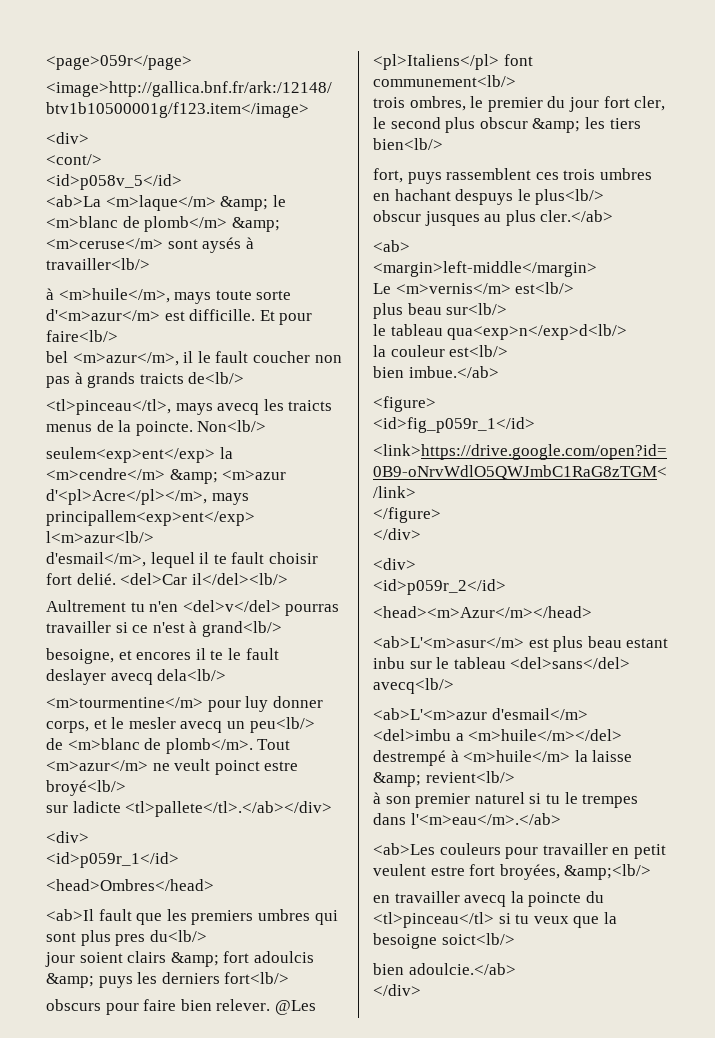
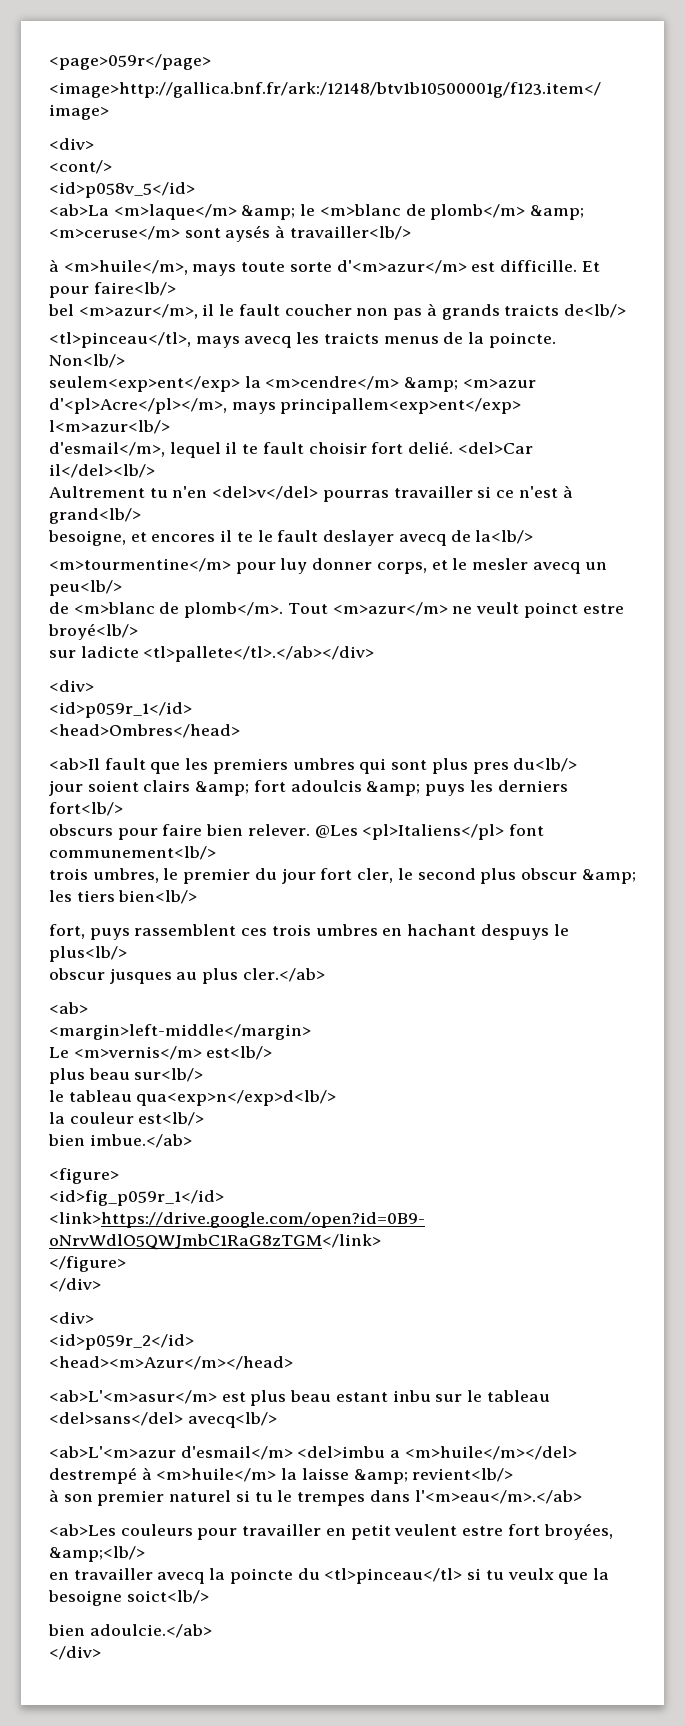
- besoigne, et encores il te le fault deslayer avecq dela<lb/>
+ besoigne, et encores il te le fault deslayer avecq de la<lb/>
- trois ombres, le premier du jour fort cler, le second plus obscur &amp; les tiers bien<lb/>
+ trois umbres, le premier du jour fort cler, le second plus obscur &amp; les tiers bien<lb/>
- en travailler avecq la poincte du <tl>pinceau</tl> si tu veux que la besoigne soict<lb/>
+ en travailler avecq la poincte du <tl>pinceau</tl> si tu veulx que la besoigne soict<lb/>

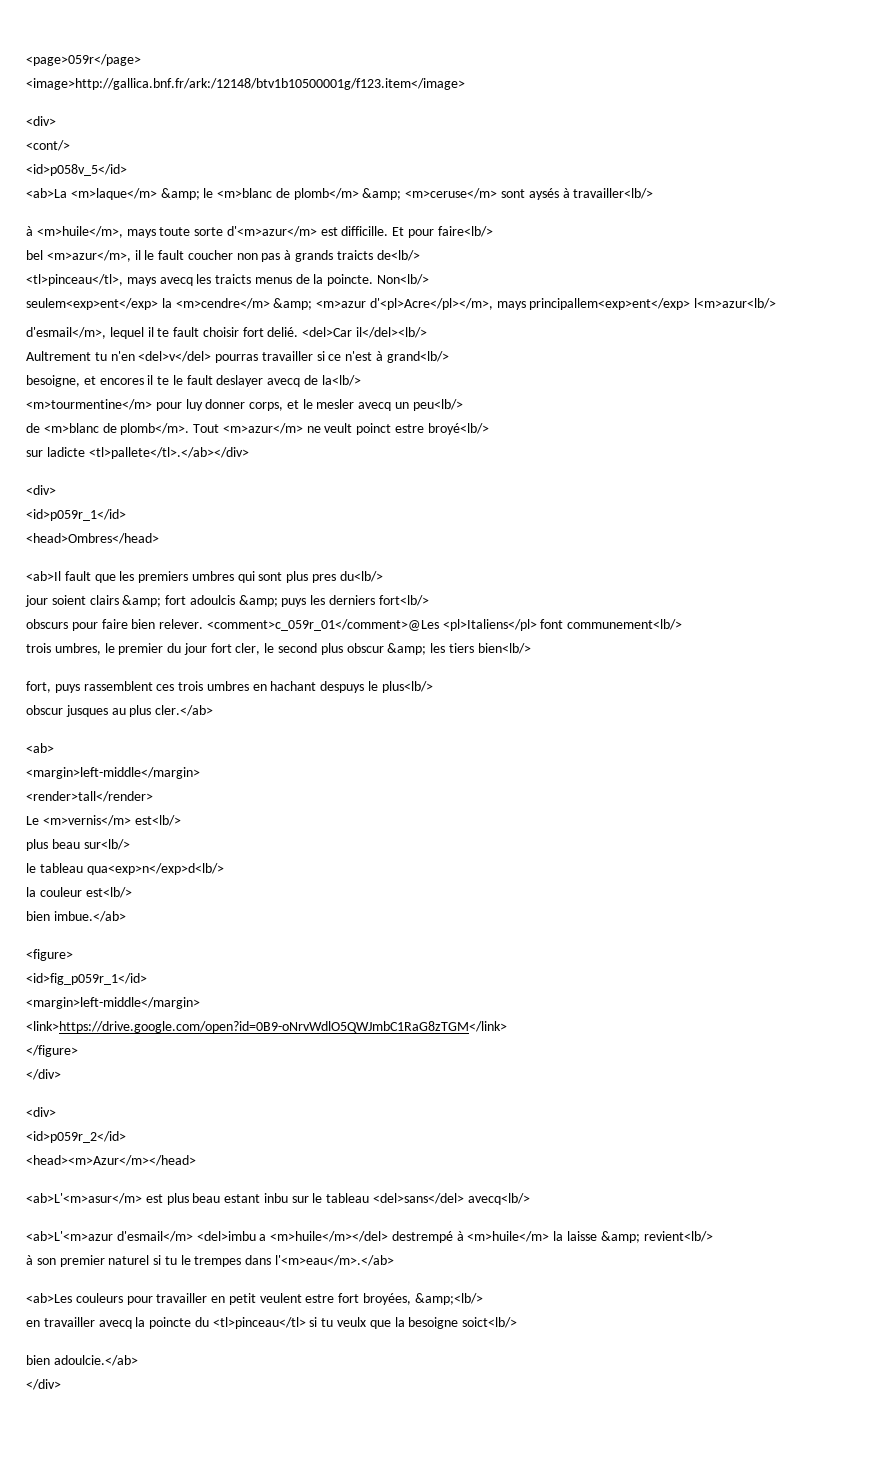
- @Les <pl>Italiens</pl> font communement<lb/>
+ <comment>c_059r_01</comment>@Les <pl>Italiens</pl> font communement<lb/>
+ <render>tall</render>
  <id>fig_p059r_1</id>
+ <margin>left-middle</margin>

